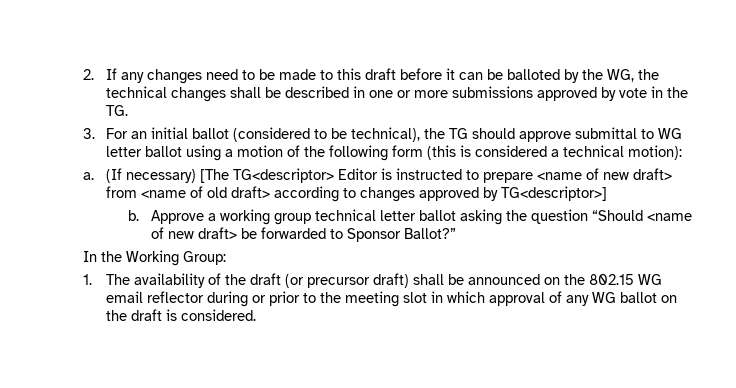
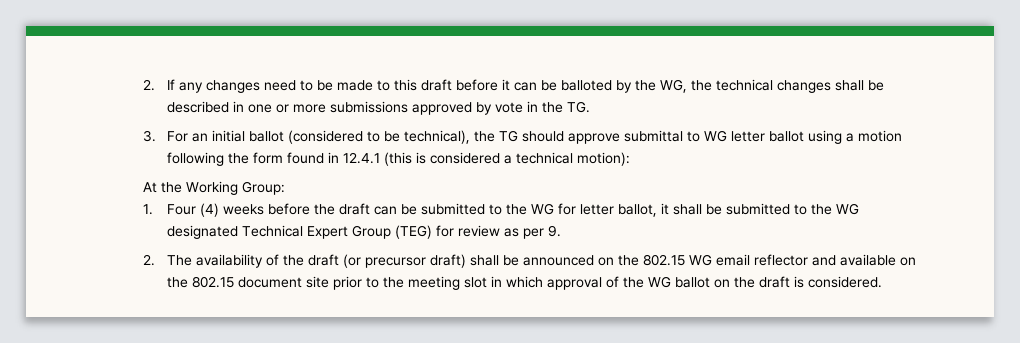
- 3. For an initial ballot (considered to be technical), the TG should approve submittal to WG letter ballot using a motion of the following form (this is considered a technical motion):
+ 3. For an initial ballot (considered to be technical), the TG should approve submittal to WG letter ballot using a motion following the form found in 12.4.1 (this is considered a technical motion):
- a. (If necessary) [The TG<descriptor> Editor is instructed to prepare <name of new draft> from <name of old draft> according to changes approved by TG<descriptor>]
- b. Approve a working group technical letter ballot asking the question “Should <name of new draft> be forwarded to Sponsor Ballot?”
- In the Working Group:
- 1. The availability of the draft (or precursor draft) shall be announced on the 802.15 WG email reflector during or prior to the meeting slot in which approval of any WG ballot on the draft is considered.
+ At the Working Group:
+ 1. Four (4) weeks before the draft can be submitted to the WG for letter ballot, it shall be submitted to the WG designated Technical Expert Group (TEG) for review as per 9.
+ 2. The availability of the draft (or precursor draft) shall be announced on the 802.15 WG email reflector and available on the 802.15 document site prior to the meeting slot in which approval of the WG ballot on the draft is considered.

